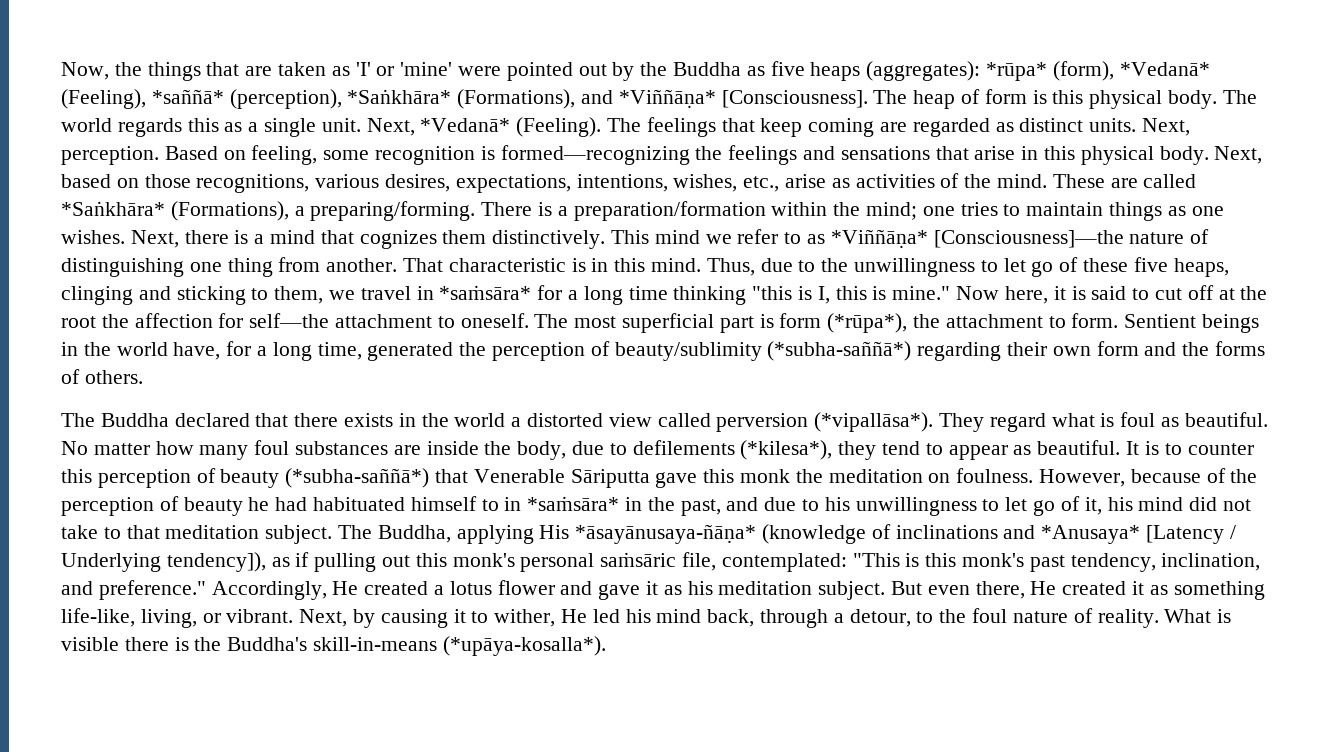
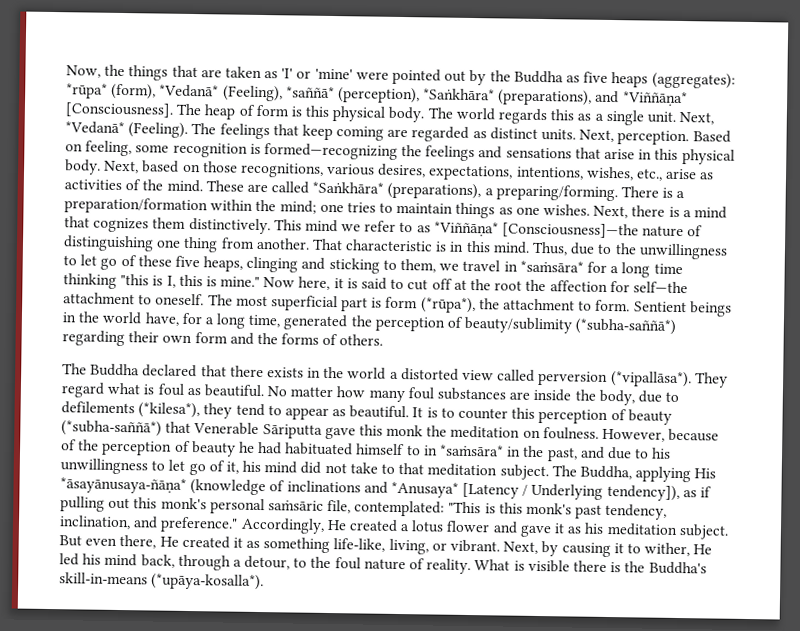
- Now, the things that are taken as 'I' or 'mine' were pointed out by the Buddha as five heaps (aggregates): *rūpa* (form), *Vedanā* (Feeling), *saññā* (perception), *Saṅkhāra* (Formations), and *Viññāṇa* [Consciousness].
+ Now, the things that are taken as 'I' or 'mine' were pointed out by the Buddha as five heaps (aggregates): *rūpa* (form), *Vedanā* (Feeling), *saññā* (perception), *Saṅkhāra* (preparations), and *Viññāṇa* [Consciousness].
- These are called *Saṅkhāra* (Formations), a preparing/forming.
+ These are called *Saṅkhāra* (preparations), a preparing/forming.

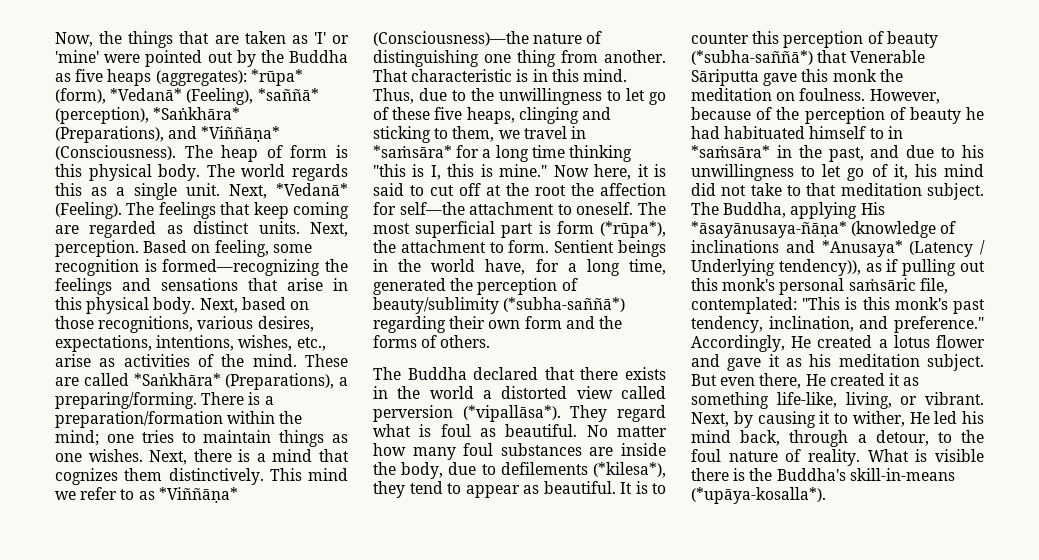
- Now, the things that are taken as 'I' or 'mine' were pointed out by the Buddha as five heaps (aggregates): *rūpa* (form), *Vedanā* (Feeling), *saññā* (perception), *Saṅkhāra* (preparations), and *Viññāṇa* [Consciousness].
+ Now, the things that are taken as 'I' or 'mine' were pointed out by the Buddha as five heaps (aggregates): *rūpa* (form), *Vedanā* (Feeling), *saññā* (perception), *Saṅkhāra* (Preparations), and *Viññāṇa* (Consciousness).
- These are called *Saṅkhāra* (preparations), a preparing/forming.
+ These are called *Saṅkhāra* (Preparations), a preparing/forming.
- This mind we refer to as *Viññāṇa* [Consciousness]—the nature of distinguishing one thing from another.
+ This mind we refer to as *Viññāṇa* (Consciousness)—the nature of distinguishing one thing from another.
- The Buddha, applying His *āsayānusaya-ñāṇa* (knowledge of inclinations and *Anusaya* [Latency / Underlying tendency]), as if pulling out this monk's personal saṁsāric file, contemplated: "This is this monk's past tendency, inclination, and preference."
+ The Buddha, applying His *āsayānusaya-ñāṇa* (knowledge of inclinations and *Anusaya* (Latency / Underlying tendency)), as if pulling out this monk's personal saṁsāric file, contemplated: "This is this monk's past tendency, inclination, and preference."

